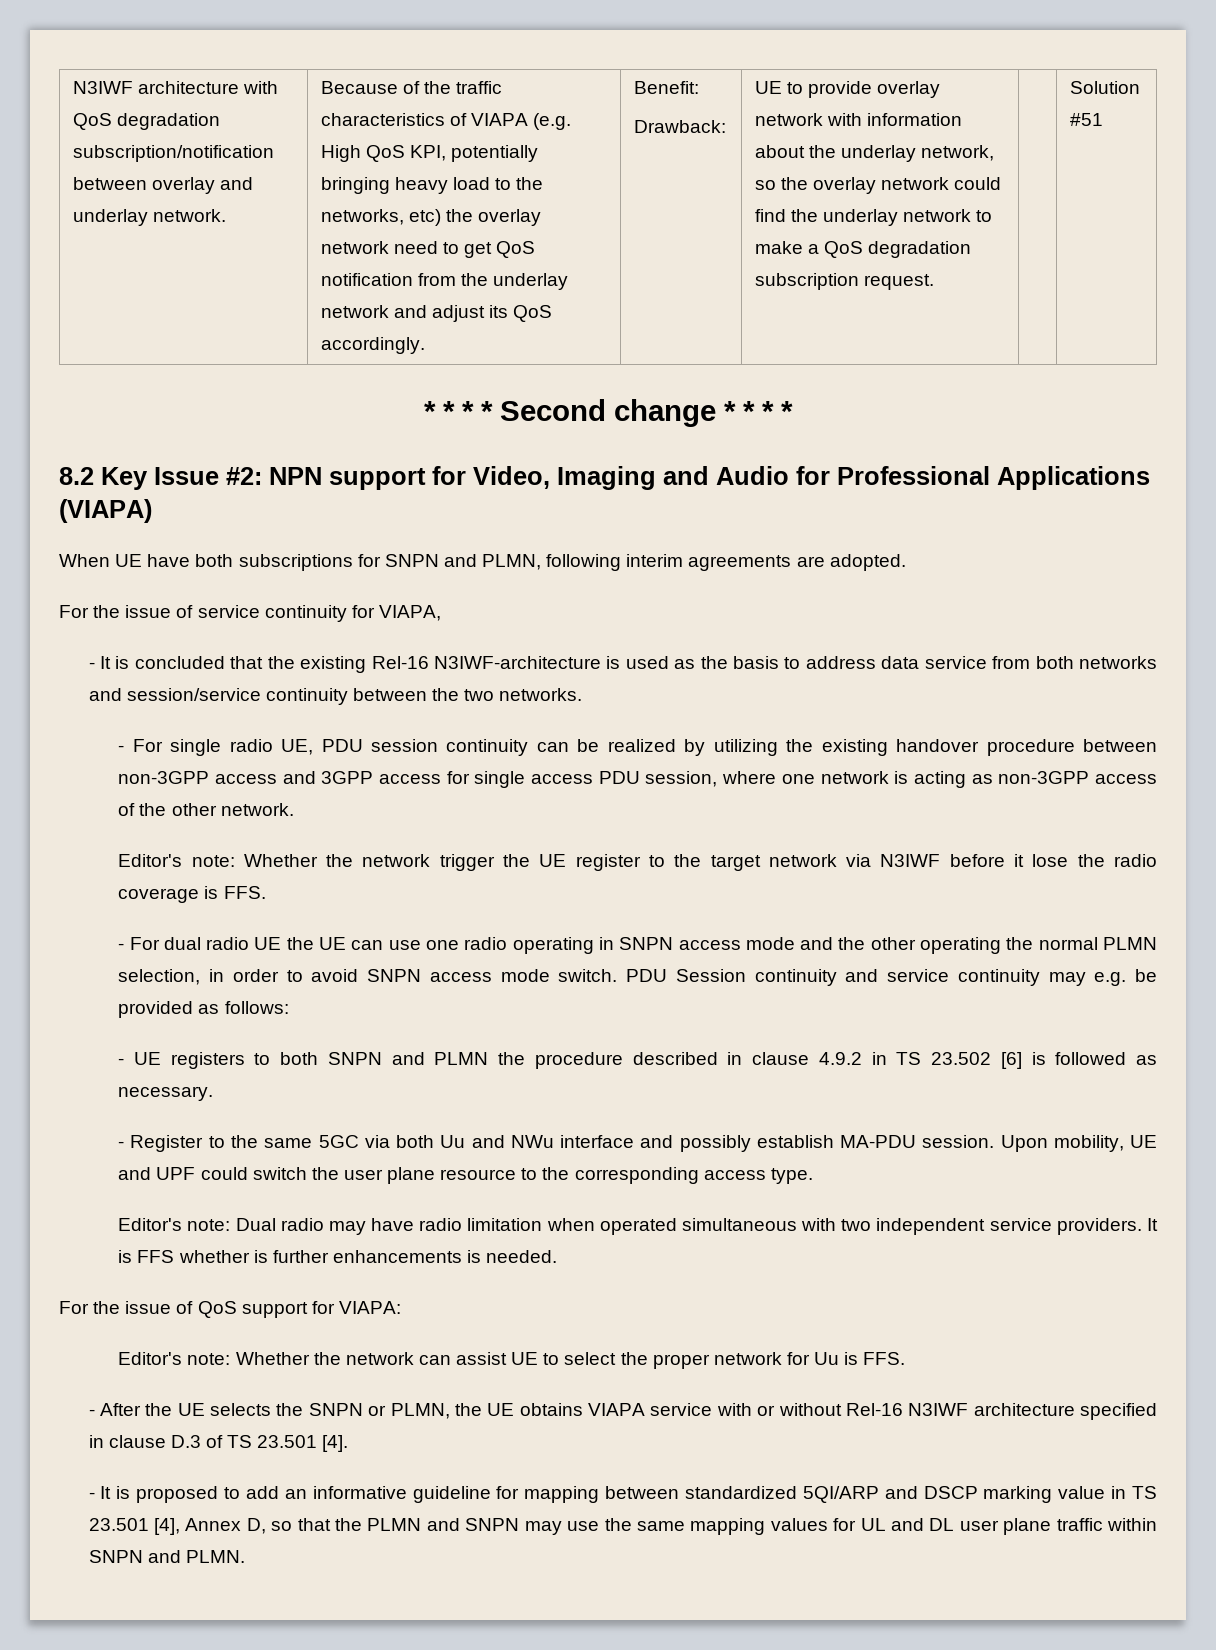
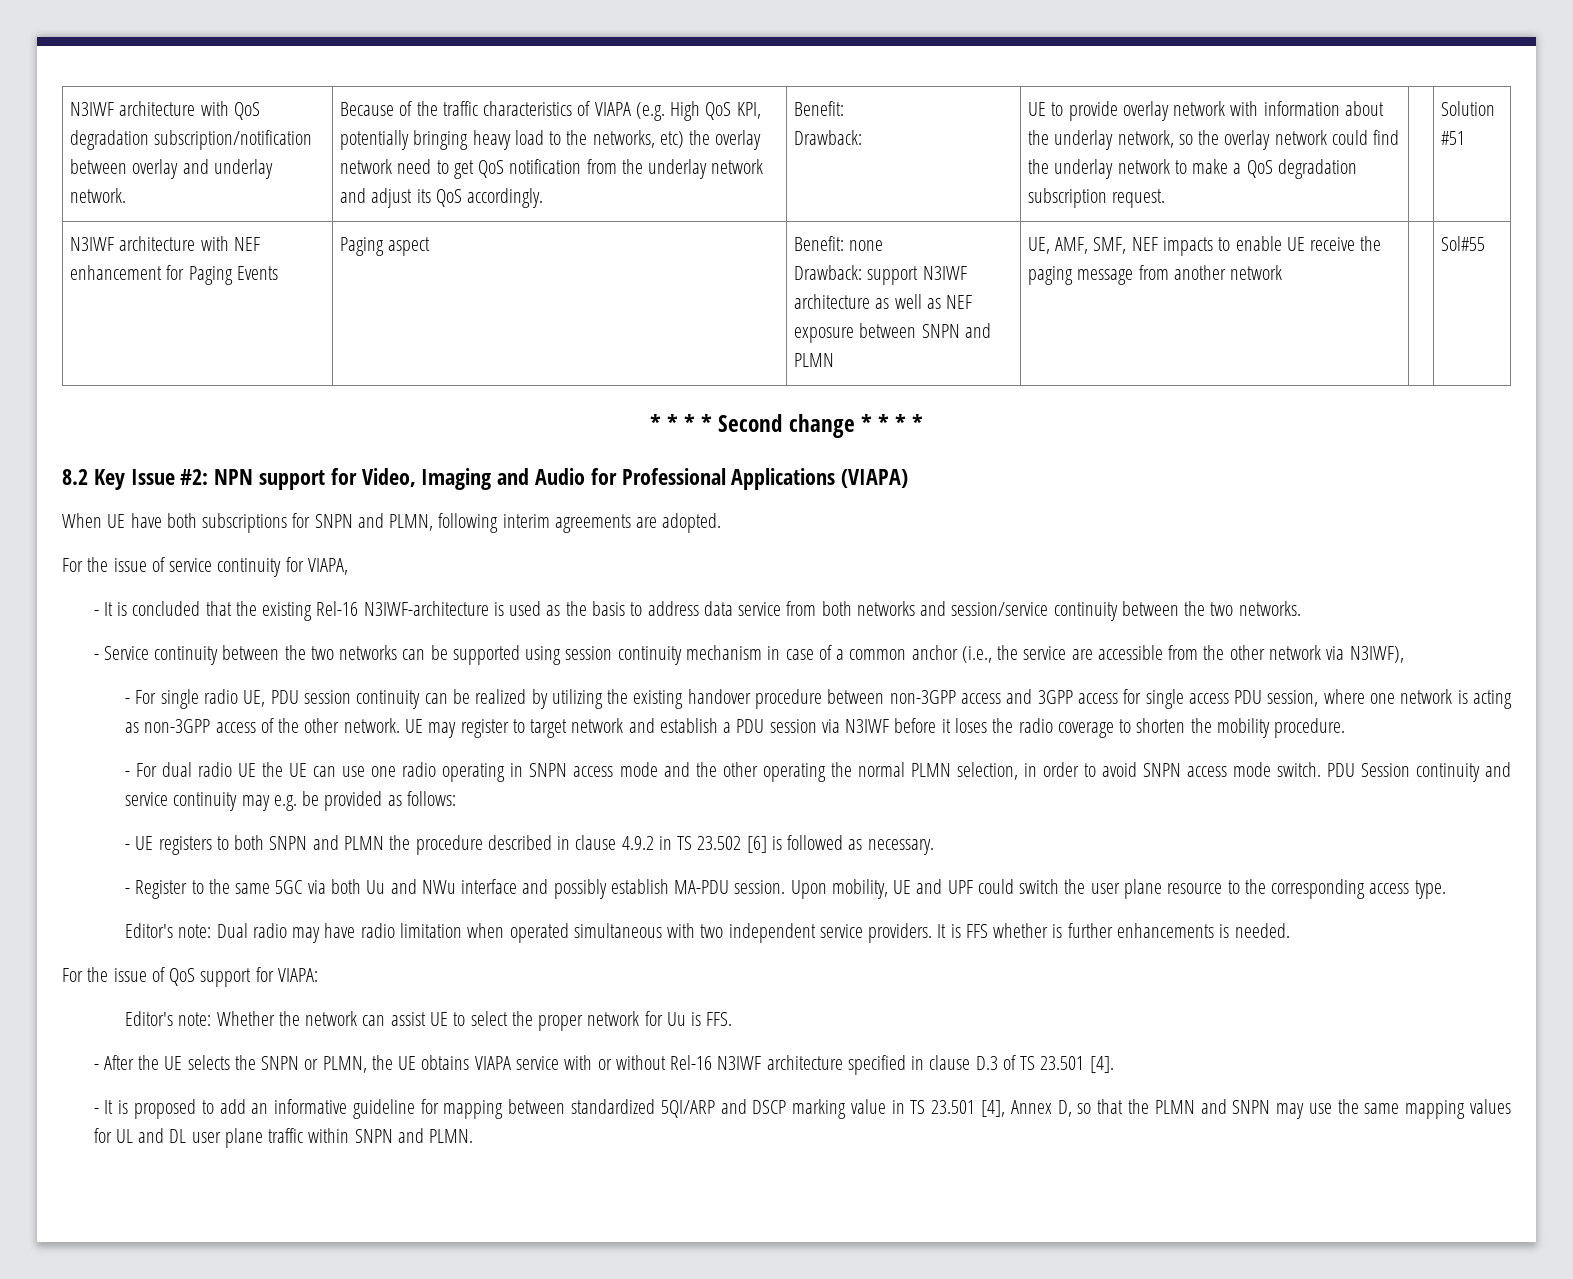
+ N3IWF architecture with NEF enhancement for Paging Events | Paging aspect | Benefit: none
+ Drawback: support N3IWF architecture as well as NEF exposure between SNPN and PLMN | UE, AMF, SMF, NEF impacts to enable UE receive the paging message from another network | | Sol#55
+ - Service continuity between the two networks can be supported using session continuity mechanism in case of a common anchor (i.e., the service are accessible from the other network via N3IWF),
- - For single radio UE, PDU session continuity can be realized by utilizing the existing handover procedure between non-3GPP access and 3GPP access for single access PDU session, where one network is acting as non-3GPP access of the other network.
- Editor's note: Whether the network trigger the UE register to the target network via N3IWF before it lose the radio coverage is FFS.
+ - For single radio UE, PDU session continuity can be realized by utilizing the existing handover procedure between non-3GPP access and 3GPP access for single access PDU session, where one network is acting as non-3GPP access of the other network. UE may register to target network and establish a PDU session via N3IWF before it loses the radio coverage to shorten the mobility procedure.

